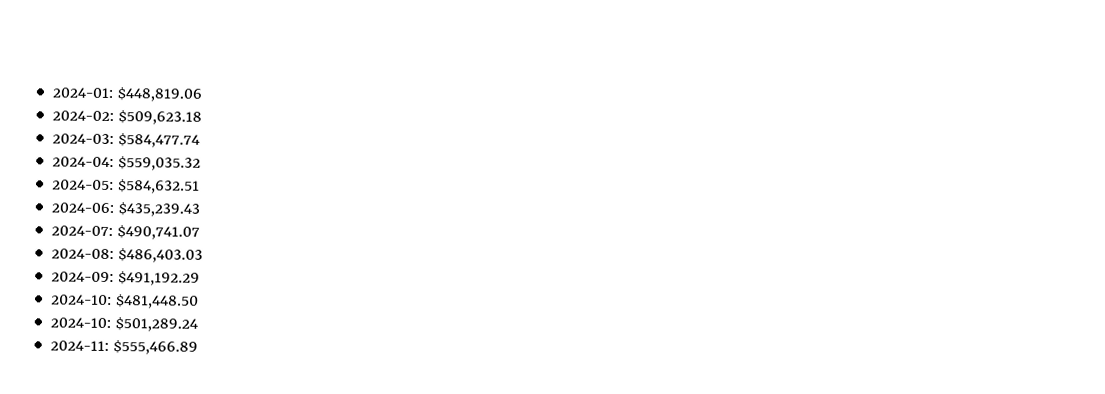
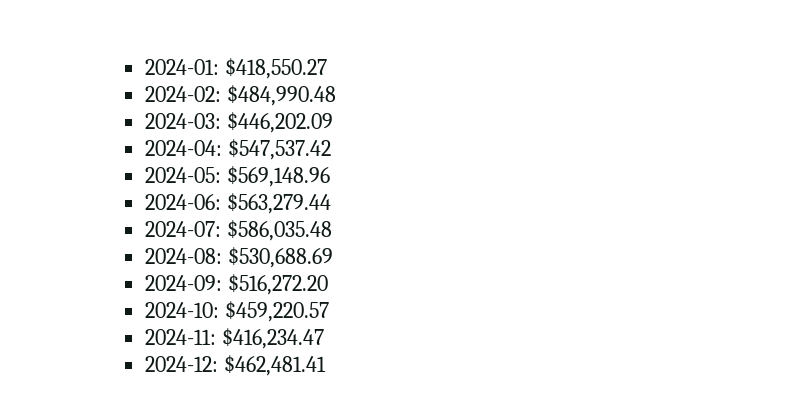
- 2024-01: $448,819.06
+ 2024-01: $418,550.27
- 2024-02: $509,623.18
+ 2024-02: $484,990.48
- 2024-03: $584,477.74
+ 2024-03: $446,202.09
- 2024-04: $559,035.32
+ 2024-04: $547,537.42
- 2024-05: $584,632.51
+ 2024-05: $569,148.96
- 2024-06: $435,239.43
+ 2024-06: $563,279.44
- 2024-07: $490,741.07
+ 2024-07: $586,035.48
- 2024-08: $486,403.03
+ 2024-08: $530,688.69
- 2024-09: $491,192.29
- 2024-10: $481,448.50
- 2024-10: $501,289.24
- 2024-11: $555,466.89
+ 2024-09: $516,272.20
+ 2024-10: $459,220.57
+ 2024-11: $416,234.47
+ 2024-12: $462,481.41

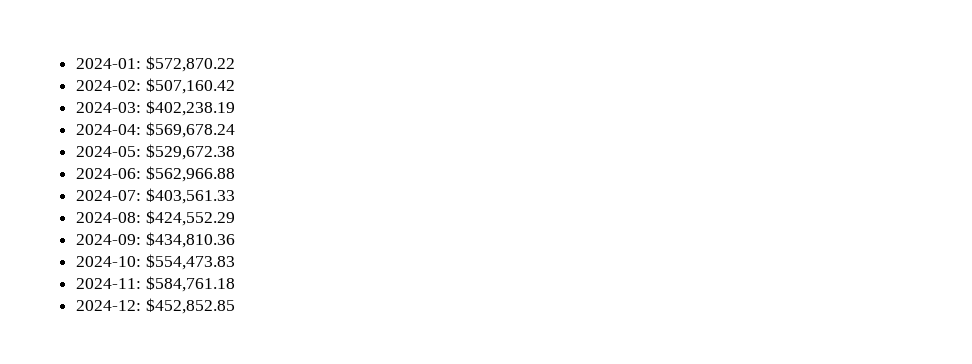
- 2024-01: $418,550.27
+ 2024-01: $572,870.22
- 2024-02: $484,990.48
+ 2024-02: $507,160.42
- 2024-03: $446,202.09
+ 2024-03: $402,238.19
- 2024-04: $547,537.42
+ 2024-04: $569,678.24
- 2024-05: $569,148.96
+ 2024-05: $529,672.38
- 2024-06: $563,279.44
+ 2024-06: $562,966.88
- 2024-07: $586,035.48
+ 2024-07: $403,561.33
- 2024-08: $530,688.69
+ 2024-08: $424,552.29
- 2024-09: $516,272.20
+ 2024-09: $434,810.36
- 2024-10: $459,220.57
+ 2024-10: $554,473.83
- 2024-11: $416,234.47
+ 2024-11: $584,761.18
- 2024-12: $462,481.41
+ 2024-12: $452,852.85

